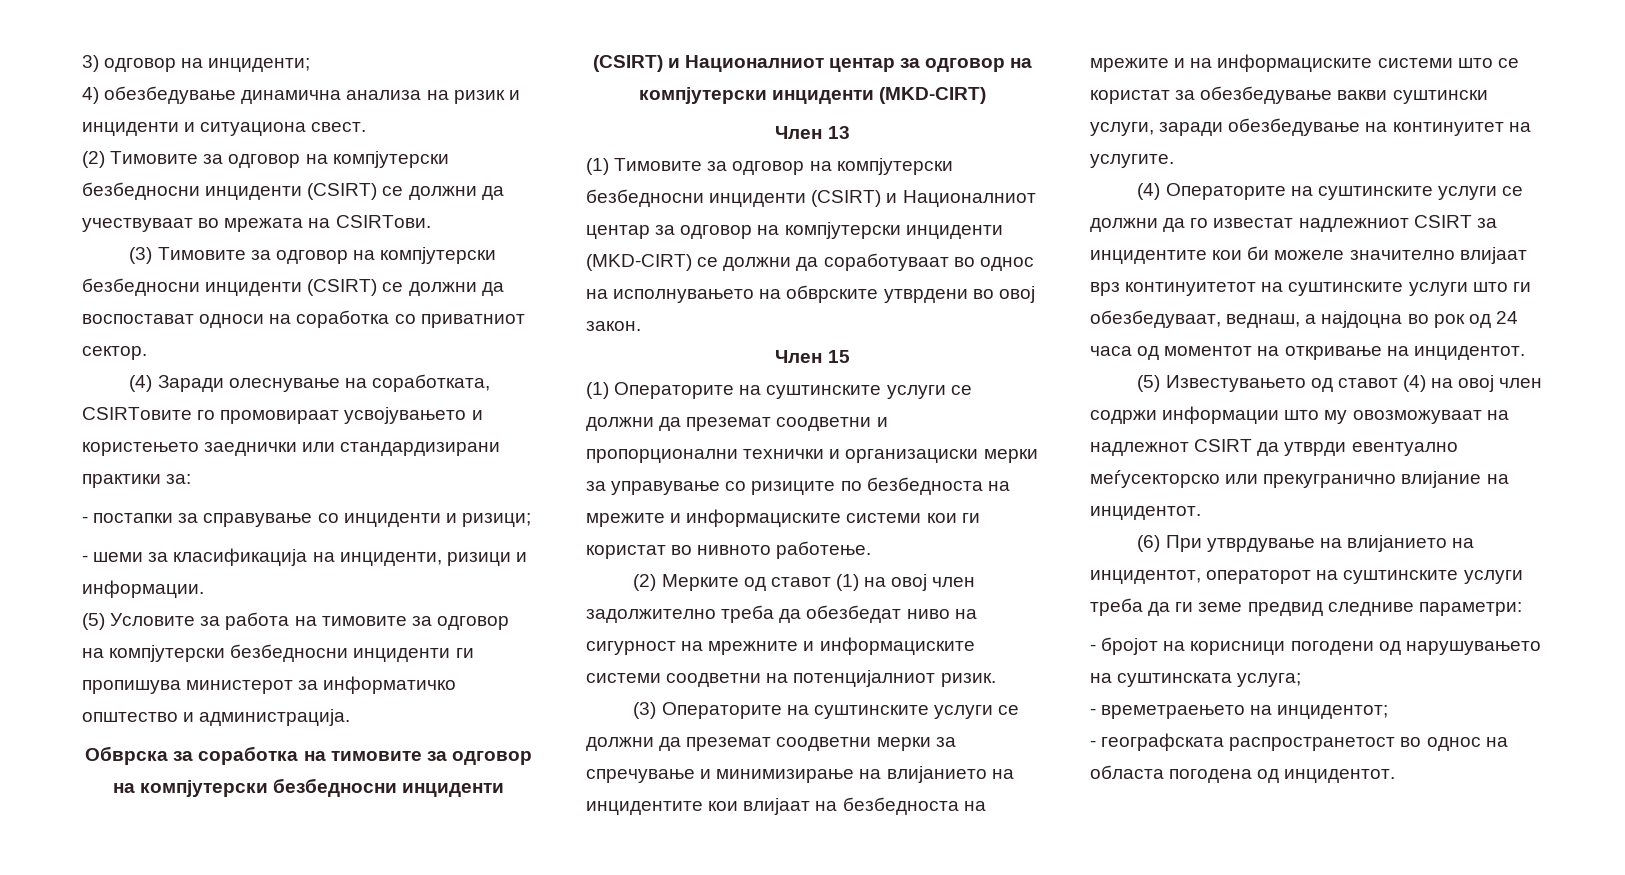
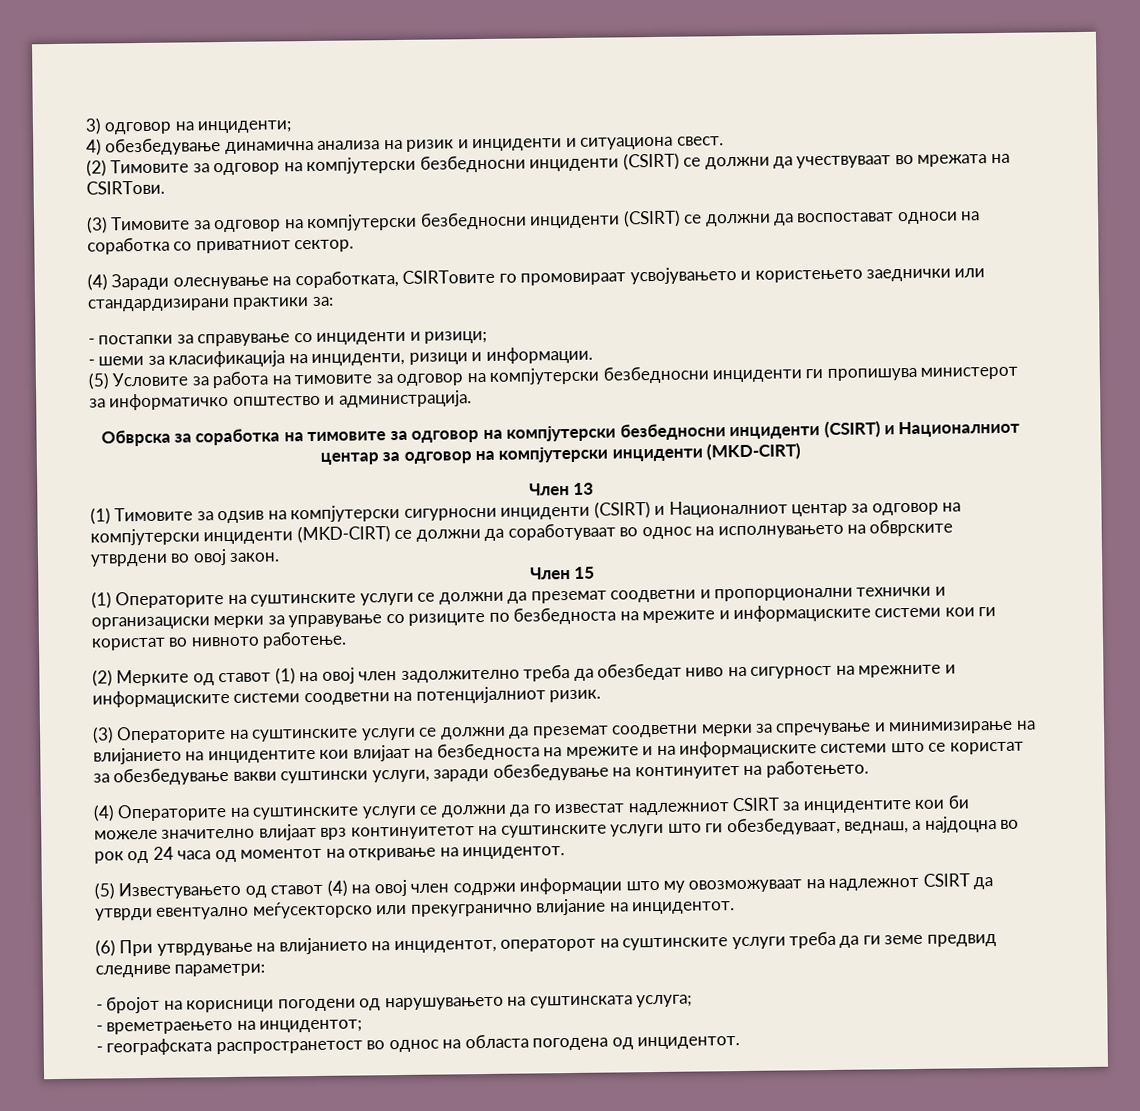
- (1) Тимовите за одговор на компјутерски безбедносни инциденти (CSIRT) и Националниот центар за одговор на компјутерски инциденти (MKD-CIRT) се должни да соработуваат во однос на исполнувањето на обврските утврдени во овој закон.
+ (1) Тимовите за одѕив на компјутерски сигурносни инциденти (CSIRT) и Националниот центар за одговор на компјутерски инциденти (MKD-CIRT) се должни да соработуваат во однос на исполнувањето на обврските утврдени во овој закон.
- (3) Операторите на суштинските услуги се должни да преземат соодветни мерки за спречување и минимизирање на влијанието на инцидентите кои влијаат на безбедноста на мрежите и на информациските системи што се користат за обезбедување вакви суштински услуги, заради обезбедување на континуитет на услугите.
+ (3) Операторите на суштинските услуги се должни да преземат соодветни мерки за спречување и минимизирање на влијанието на инцидентите кои влијаат на безбедноста на мрежите и на информациските системи што се користат за обезбедување вакви суштински услуги, заради обезбедување на континуитет на работењето.

